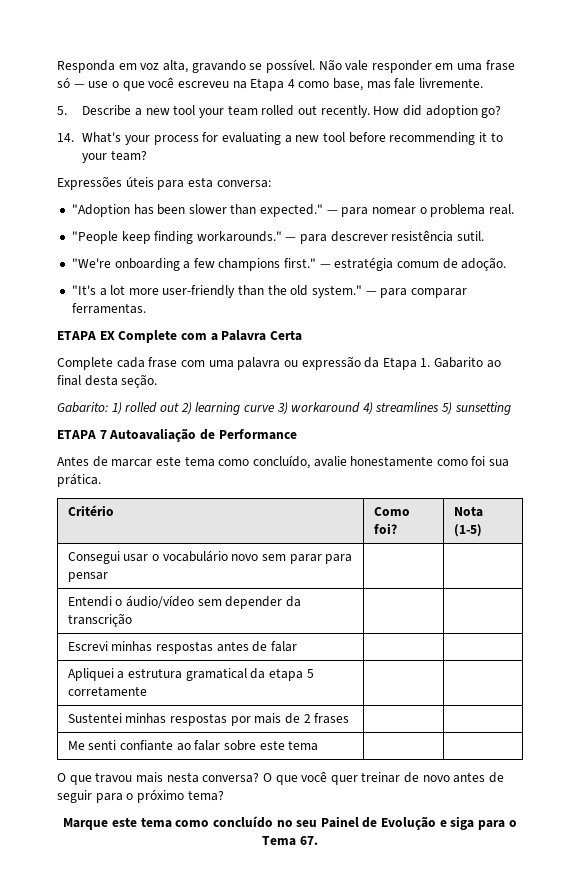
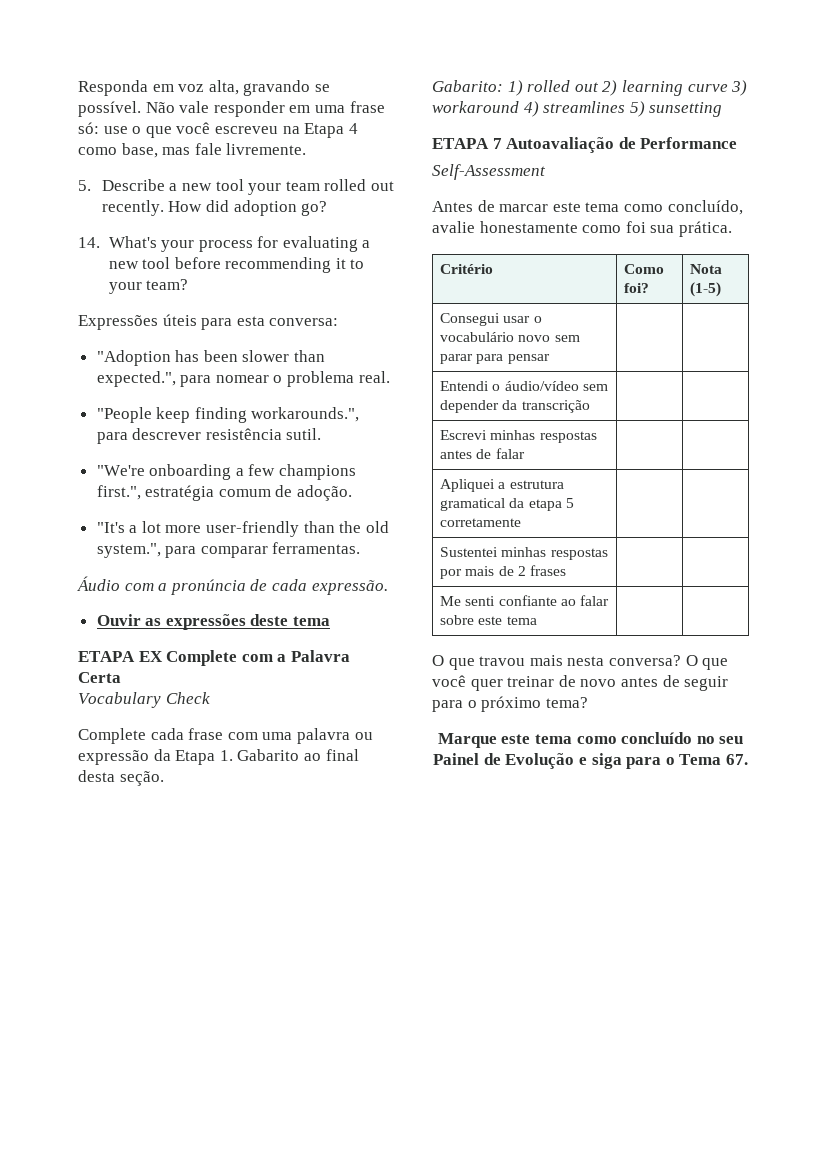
- Não vale responder em uma frase só — use o que você escreveu na Etapa 4 como base, mas fale livremente.
+ Não vale responder em uma frase só: use o que você escreveu na Etapa 4 como base, mas fale livremente.
- "Adoption has been slower than expected." — para nomear o problema real.
+ "Adoption has been slower than expected.", para nomear o problema real.
- "People keep finding workarounds." — para descrever resistência sutil.
+ "People keep finding workarounds.", para descrever resistência sutil.
- "We're onboarding a few champions first." — estratégia comum de adoção.
+ "We're onboarding a few champions first.", estratégia comum de adoção.
- "It's a lot more user-friendly than the old system." — para comparar ferramentas.
+ "It's a lot more user-friendly than the old system.", para comparar ferramentas.
+ Áudio com a pronúncia de cada expressão.
+ Ouvir as expressões deste tema
+ Vocabulary Check
+ Self-Assessment

